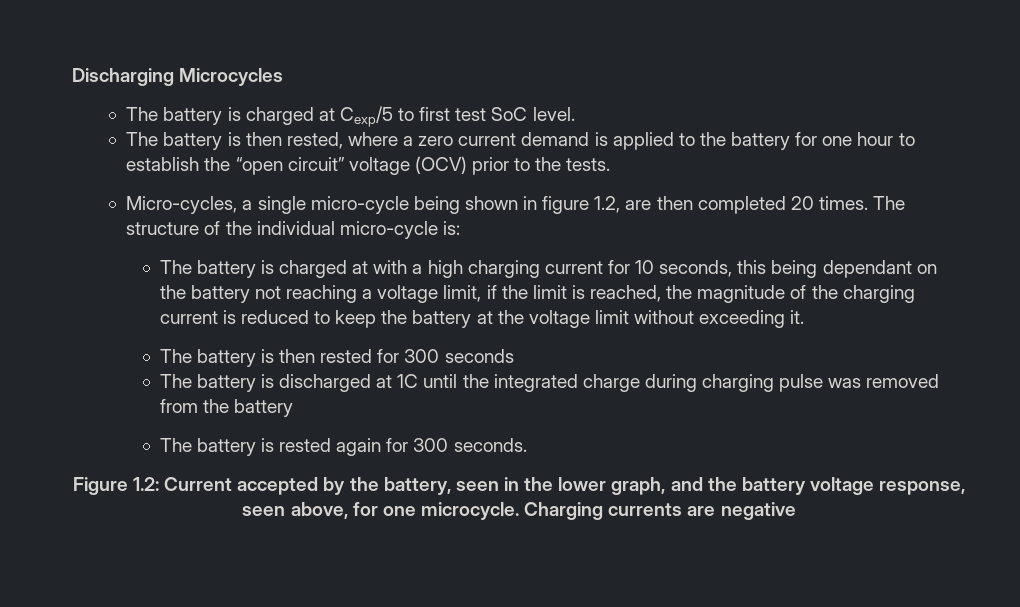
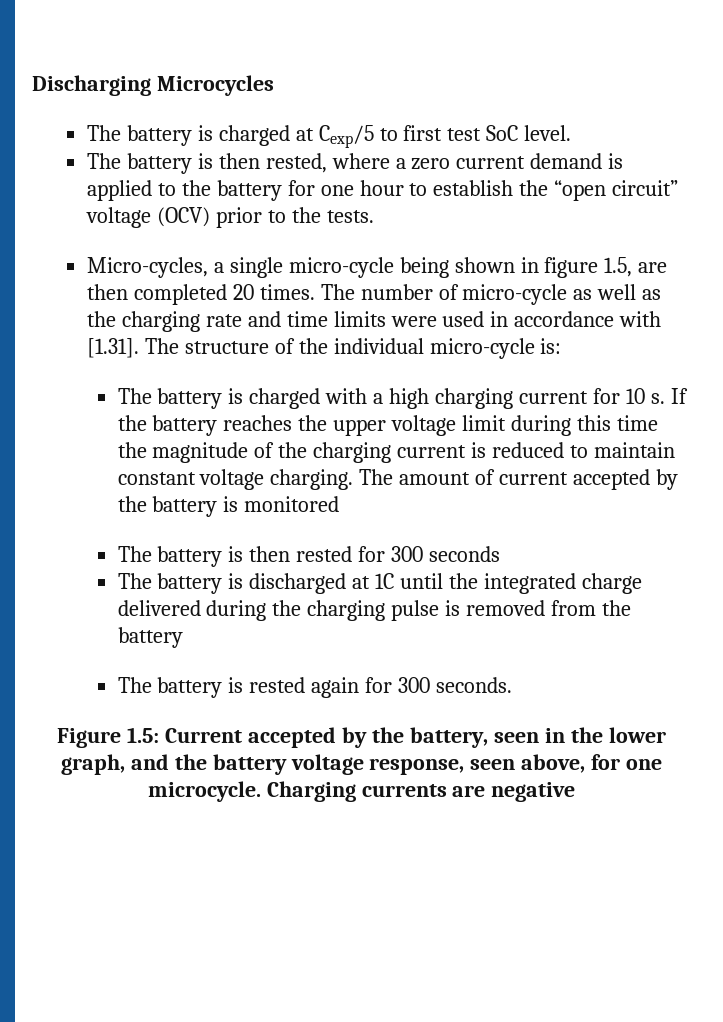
- Micro-cycles, a single micro-cycle being shown in figure 1.2, are then completed 20 times.
+ Micro-cycles, a single micro-cycle being shown in figure 1.5, are then completed 20 times.
- The structure of the individual micro-cycle is:
+ The number of micro-cycle as well as the charging rate and time limits were used in accordance with [1.31]. The structure of the individual micro-cycle is:
- The battery is charged at with a high charging current for 10 seconds, this being dependant on the battery not reaching a voltage limit, if the limit is reached, the magnitude of the charging current is reduced to keep the battery at the voltage limit without exceeding it.
+ The battery is charged with a high charging current for 10 s. If the battery reaches the upper voltage limit during this time the magnitude of the charging current is reduced to maintain constant voltage charging. The amount of current accepted by the battery is monitored
- The battery is discharged at 1C until the integrated charge during charging pulse was removed from the battery
+ The battery is discharged at 1C until the integrated charge delivered during the charging pulse is removed from the battery
- Figure 1.2: Current accepted by the battery, seen in the lower graph, and the battery voltage response, seen above, for one microcycle.
+ Figure 1.5: Current accepted by the battery, seen in the lower graph, and the battery voltage response, seen above, for one microcycle.

